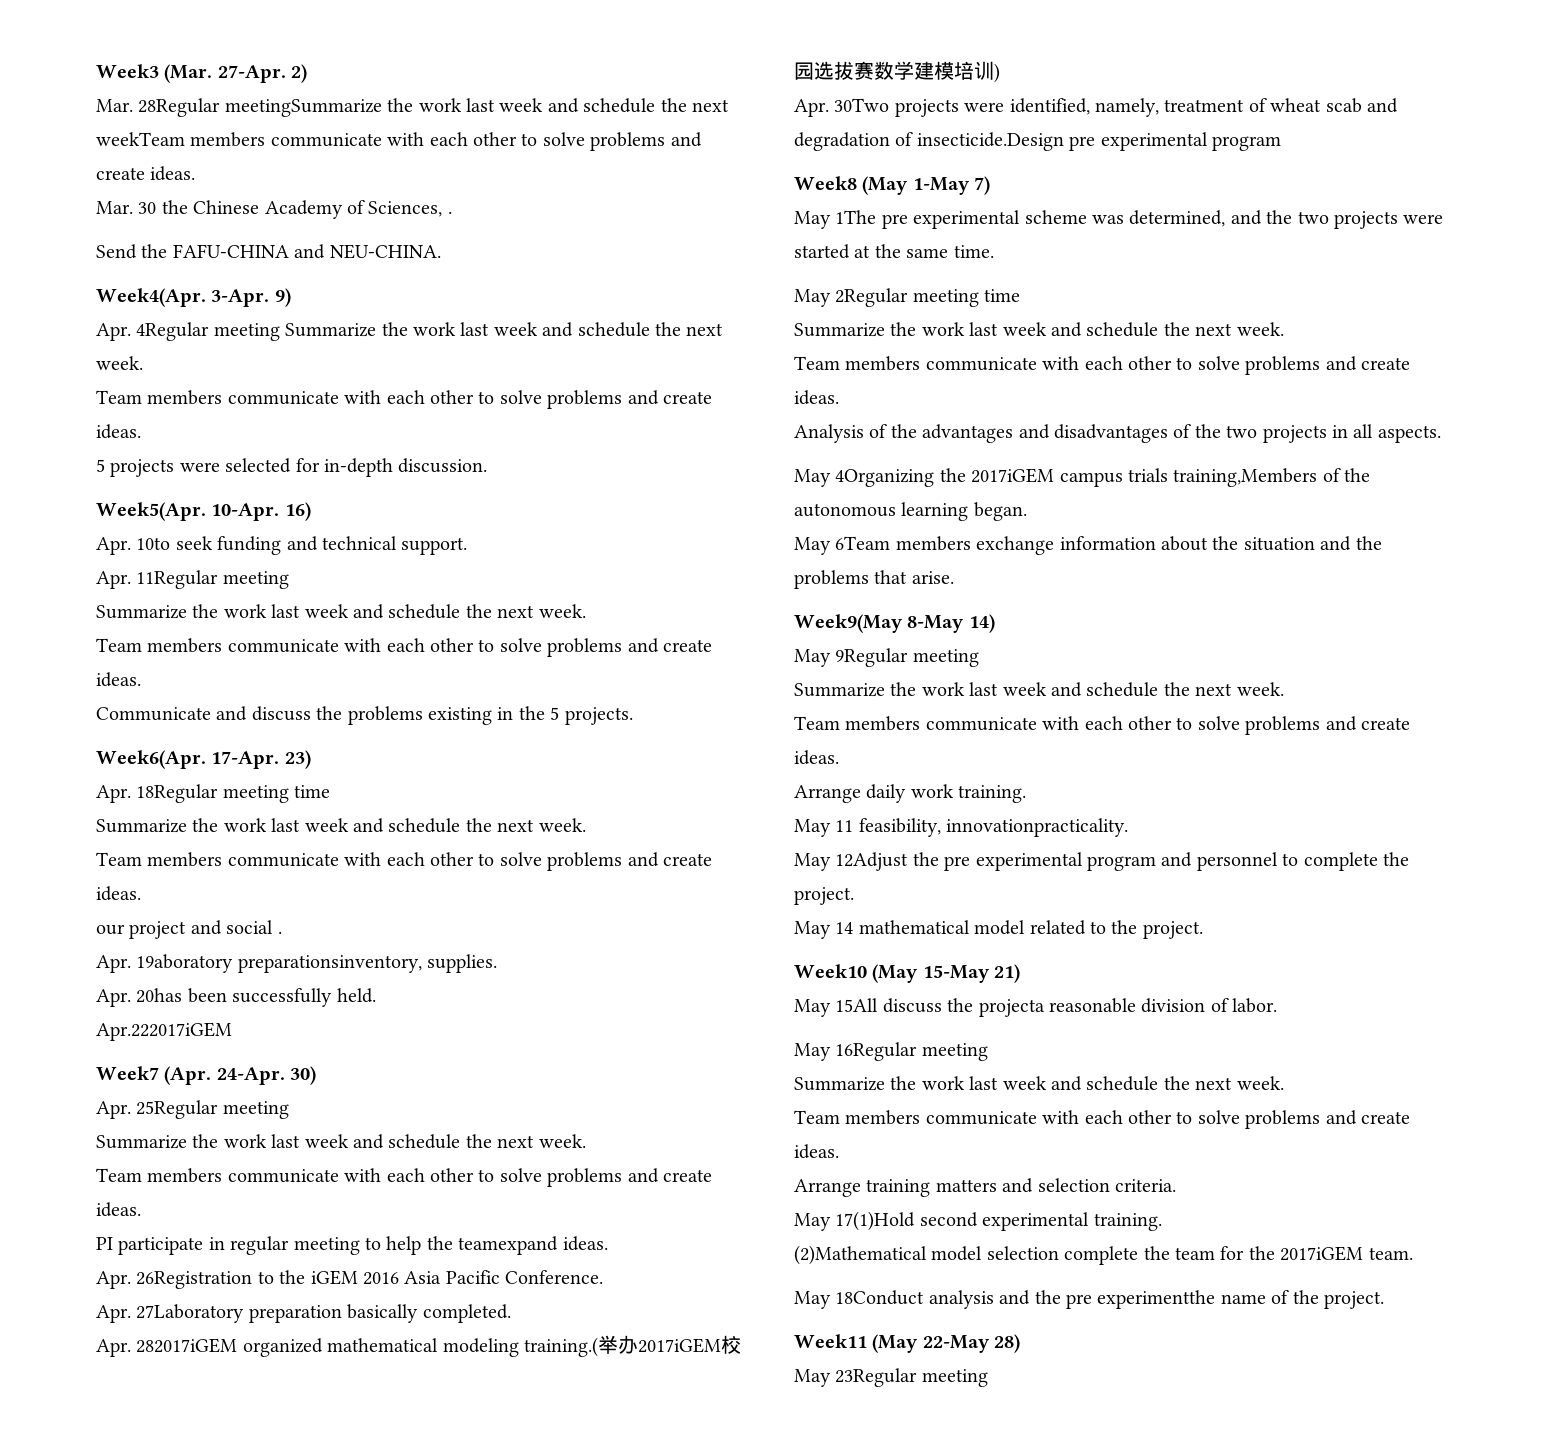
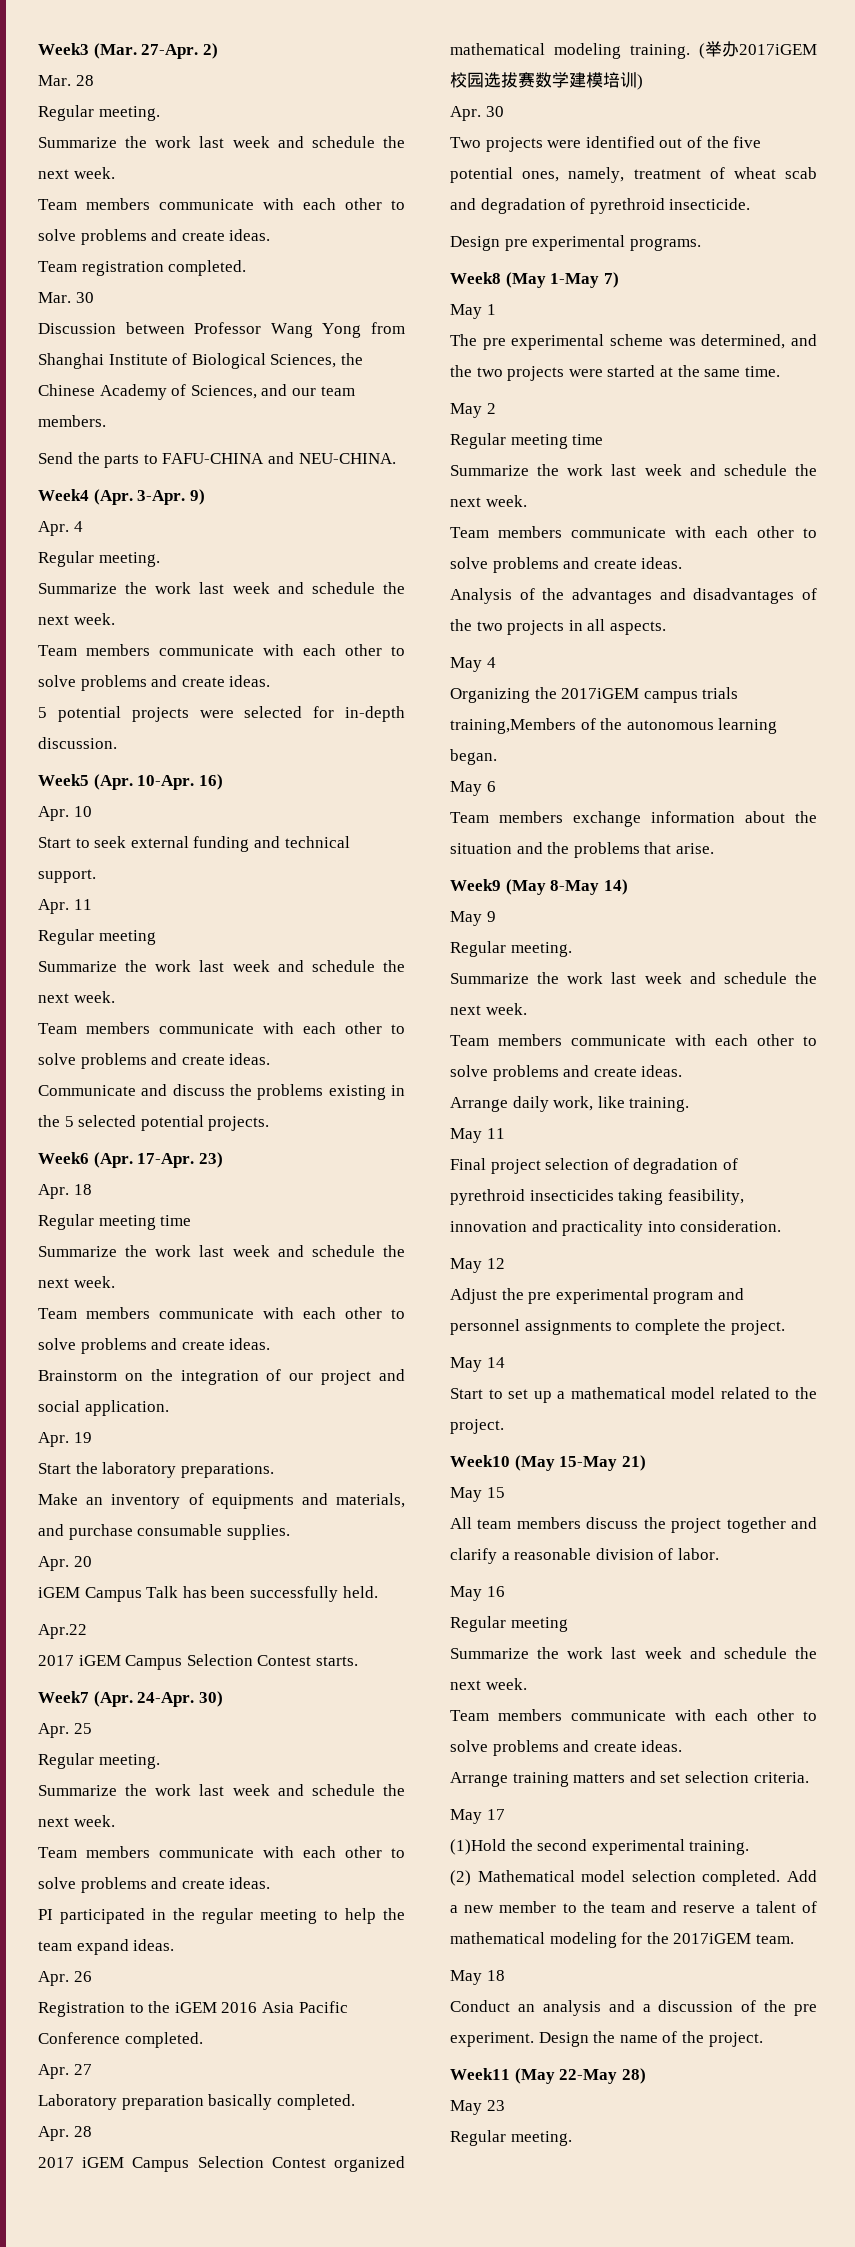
- Mar. 28Regular meetingSummarize the work last week and schedule the next weekTeam members communicate with each other to solve problems and create ideas.
+ Mar. 28
+ Regular meeting.
+ Summarize the work last week and schedule the next week.
+ Team members communicate with each other to solve problems and create ideas.
+ Team registration completed.
- Mar. 30 the Chinese Academy of Sciences, .
+ Mar. 30
+ Discussion between Professor Wang Yong from Shanghai Institute of Biological Sciences, the Chinese Academy of Sciences, and our team members.
- Send the FAFU-CHINA and NEU-CHINA.
+ Send the parts to FAFU-CHINA and NEU-CHINA.
- Week4(Apr. 3-Apr.
+ Week4 (Apr. 3-Apr.
- Apr. 4Regular meeting Summarize the work last week and schedule the next week.
+ Apr. 4
+ Regular meeting.
+ Summarize the work last week and schedule the next week.
- 5 projects were selected for in-depth discussion.
+ 5 potential projects were selected for in-depth discussion.
- Week5(Apr. 10-Apr.
+ Week5 (Apr. 10-Apr.
- Apr. 10to seek funding and technical support.
+ Apr. 10
+ Start to seek external funding and technical support.
- Apr. 11Regular meeting
+ Apr. 11
+ Regular meeting
- Communicate and discuss the problems existing in the 5 projects.
+ Communicate and discuss the problems existing in the 5 selected potential projects.
- Week6(Apr. 17-Apr.
+ Week6 (Apr. 17-Apr.
- Apr. 18Regular meeting time
+ Apr. 18
+ Regular meeting time
- our project and social .
- Apr. 19aboratory preparationsinventory, supplies.
- Apr. 20has been successfully held.
- Apr.222017iGEM
+ Brainstorm on the integration of our project and social application.
+ Apr. 19
+ Start the laboratory preparations.
+ Make an inventory of equipments and materials, and purchase consumable supplies.
+ Apr. 20
+ iGEM Campus Talk has been successfully held.
+ Apr.22
+ 2017 iGEM Campus Selection Contest starts.
- Apr. 25Regular meeting
+ Apr. 25
+ Regular meeting.
- PI participate in regular meeting to help the teamexpand ideas.
+ PI participated in the regular meeting to help the team expand ideas.
- Apr. 26Registration to the iGEM 2016 Asia Pacific Conference.
- Apr. 27Laboratory preparation basically completed.
+ Apr. 26
+ Registration to the iGEM 2016 Asia Pacific Conference completed.
+ Apr. 27
+ Laboratory preparation basically completed.
- Apr. 282017iGEM organized mathematical modeling training.(举办2017iGEM校园选拔赛数学建模培训)
+ Apr. 28
+ 2017 iGEM Campus Selection Contest organized mathematical modeling training. (举办2017iGEM校园选拔赛数学建模培训)
- Apr. 30Two projects were identified, namely, treatment of wheat scab and degradation of insecticide.Design pre experimental program
+ Apr. 30
+ Two projects were identified out of the five potential ones, namely, treatment of wheat scab and degradation of pyrethroid insecticide.
+ Design pre experimental programs.
- May 1The pre experimental scheme was determined, and the two projects were started at the same time.
+ May 1
+ The pre experimental scheme was determined, and the two projects were started at the same time.
- May 2Regular meeting time
+ May 2
+ Regular meeting time
- May 4Organizing the 2017iGEM campus trials training,Members of the autonomous learning began.
+ May 4
+ Organizing the 2017iGEM campus trials training,Members of the autonomous learning began.
- May 6Team members exchange information about the situation and the problems that arise.
+ May 6
+ Team members exchange information about the situation and the problems that arise.
- Week9(May 8-May 14)
+ Week9 (May 8-May 14)
- May 9Regular meeting
+ May 9
+ Regular meeting.
- Arrange daily work training.
+ Arrange daily work, like training.
- May 11 feasibility, innovationpracticality.
- May 12Adjust the pre experimental program and personnel to complete the project.
+ May 11
+ Final project selection of degradation of pyrethroid insecticides taking feasibility, innovation and practicality into consideration.
+ May 12
+ Adjust the pre experimental program and personnel assignments to complete the project.
- May 14 mathematical model related to the project.
+ May 14
+ Start to set up a mathematical model related to the project.
- May 15All discuss the projecta reasonable division of labor.
+ May 15
+ All team members discuss the project together and clarify a reasonable division of labor.
- May 16Regular meeting
+ May 16
+ Regular meeting
- Arrange training matters and selection criteria.
+ Arrange training matters and set selection criteria.
- May 17(1)Hold second experimental training.
+ May 17
+ (1)Hold the second experimental training.
- (2)Mathematical model selection complete the team for the 2017iGEM team.
+ (2) Mathematical model selection completed. Add a new member to the team and reserve a talent of mathematical modeling for the 2017iGEM team.
- May 18Conduct analysis and the pre experimentthe name of the project.
+ May 18
+ Conduct an analysis and a discussion of the pre experiment. Design the name of the project.
- May 23Regular meeting
+ May 23
+ Regular meeting.

